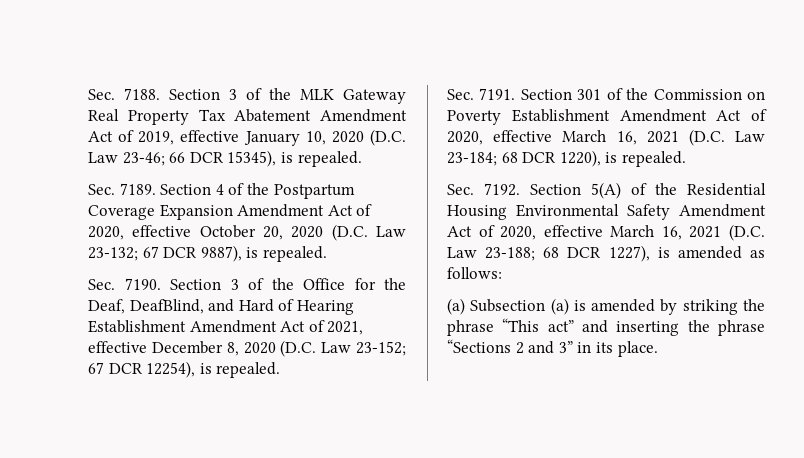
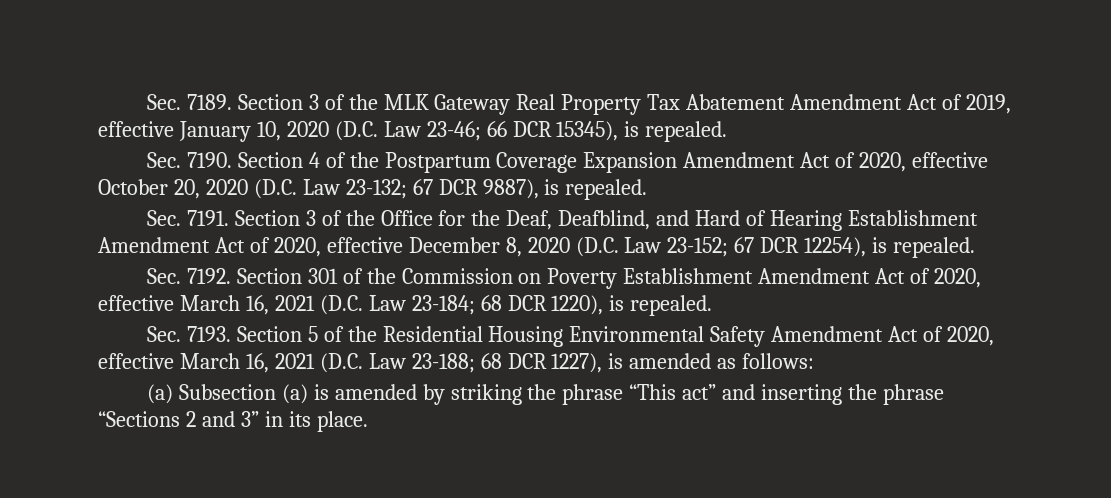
- Sec. 7188.
+ Sec. 7189.
- Sec. 7189.
+ Sec. 7190.
- Sec. 7190.
+ Sec. 7191.
- Section 3 of the Office for the Deaf, DeafBlind, and Hard of Hearing Establishment Amendment Act of 2021, effective December 8, 2020 (D.C. Law 23-152; 67 DCR 12254), is repealed.
+ Section 3 of the Office for the Deaf, Deafblind, and Hard of Hearing Establishment Amendment Act of 2020, effective December 8, 2020 (D.C. Law 23-152; 67 DCR 12254), is repealed.
- Sec. 7191.
+ Sec. 7192.
- Sec. 7192. Section 5(A) of the Residential Housing Environmental Safety Amendment Act of 2020, effective March 16, 2021 (D.C. Law 23-188; 68 DCR 1227), is amended as follows:
+ Sec. 7193. Section 5 of the Residential Housing Environmental Safety Amendment Act of 2020, effective March 16, 2021 (D.C. Law 23-188; 68 DCR 1227), is amended as follows:

